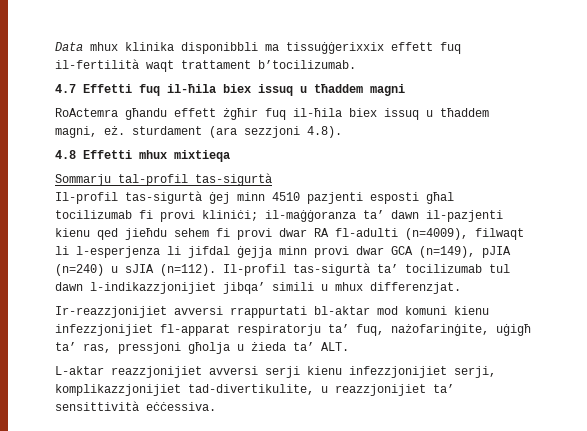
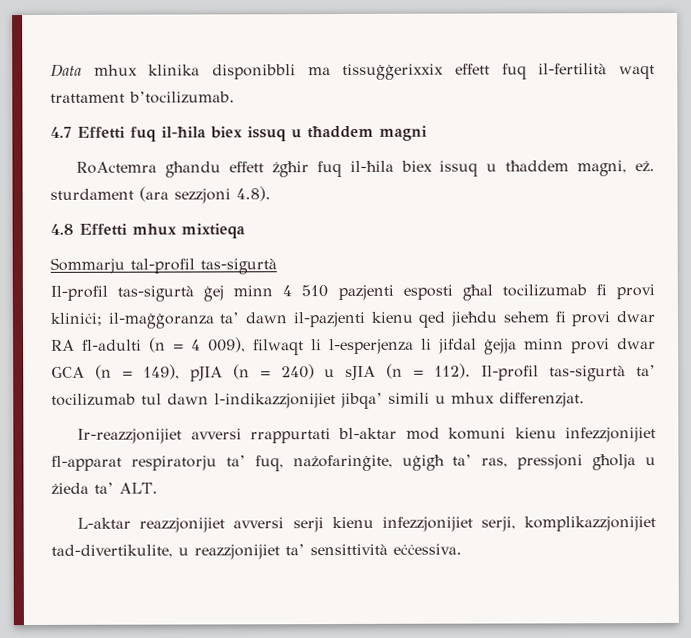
- Il-profil tas-sigurtà ġej minn 4510 pazjenti esposti għal tocilizumab fi provi kliniċi; il-maġġoranza ta’ dawn il-pazjenti kienu qed jieħdu sehem fi provi dwar RA fl-adulti (n=4009), filwaqt li l-esperjenza li jifdal ġejja minn provi dwar GCA (n=149), pJIA (n=240) u sJIA (n=112).
+ Il-profil tas-sigurtà ġej minn 4 510 pazjenti esposti għal tocilizumab fi provi kliniċi; il-maġġoranza ta’ dawn il-pazjenti kienu qed jieħdu sehem fi provi dwar RA fl-adulti (n = 4 009), filwaqt li l-esperjenza li jifdal ġejja minn provi dwar GCA (n = 149), pJIA (n = 240) u sJIA (n = 112).

